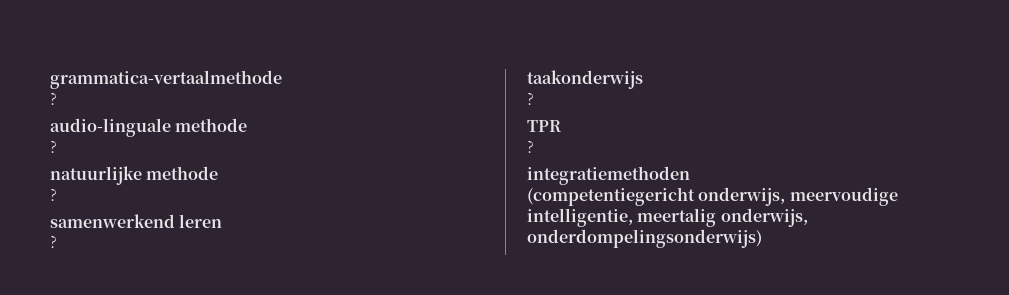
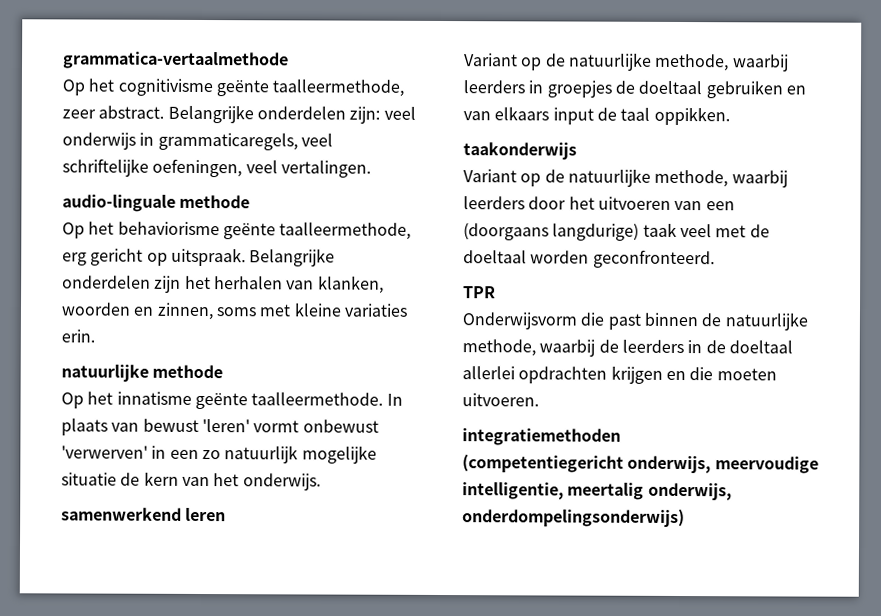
  grammatica-vertaalmethode
- ?
+ Op het cognitivisme geënte taalleermethode, zeer abstract. Belangrijke onderdelen zijn: veel onderwijs in grammaticaregels, veel schriftelijke oefeningen, veel vertalingen.
  audio-linguale methode
- ?
+ Op het behaviorisme geënte taalleermethode, erg gericht op uitspraak. Belangrijke onderdelen zijn het herhalen van klanken, woorden en zinnen, soms met kleine variaties erin.
  natuurlijke methode
- ?
+ Op het innatisme geënte taalleermethode. In plaats van bewust 'leren' vormt onbewust 'verwerven' in een zo natuurlijk mogelijke situatie de kern van het onderwijs.
  samenwerkend leren
- ?
+ Variant op de natuurlijke methode, waarbij leerders in groepjes de doeltaal gebruiken en van elkaars input de taal oppikken.
  taakonderwijs
- ?
+ Variant op de natuurlijke methode, waarbij leerders door het uitvoeren van een (doorgaans langdurige) taak veel met de doeltaal worden geconfronteerd.
  TPR
- ?
+ Onderwijsvorm die past binnen de natuurlijke methode, waarbij de leerders in de doeltaal allerlei opdrachten krijgen en die moeten uitvoeren.

